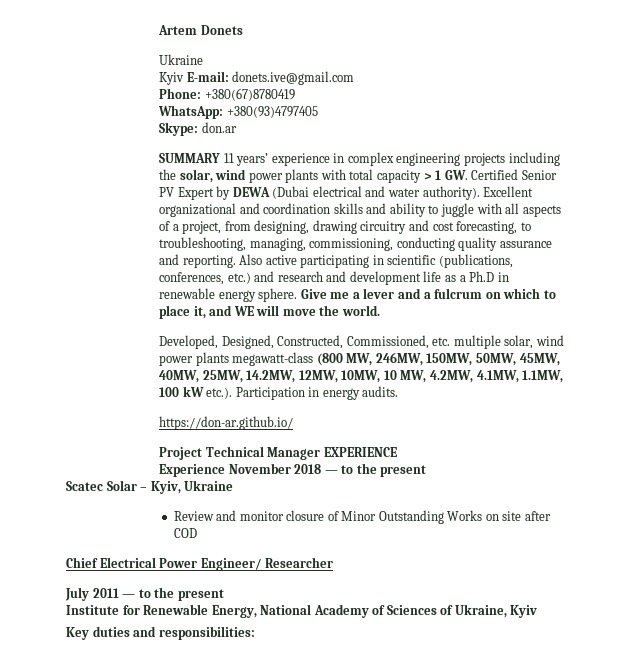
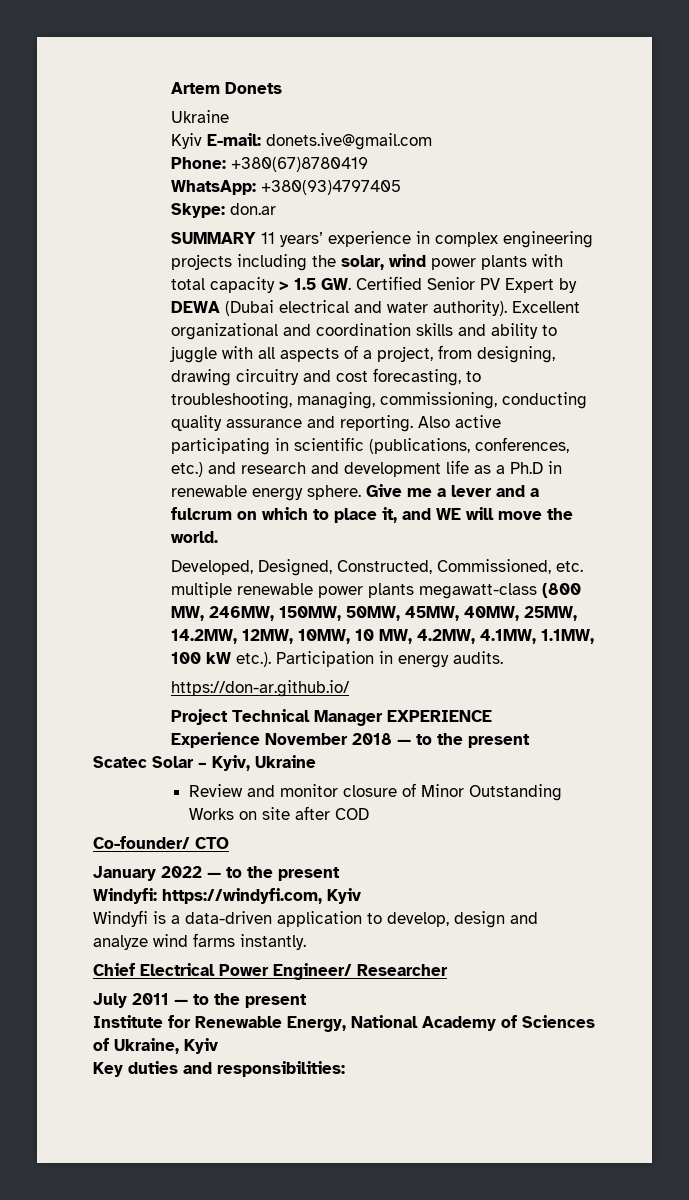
- SUMMARY 11 years’ experience in complex engineering projects including the solar, wind power plants with total capacity > 1 GW. Certified Senior PV Expert by DEWA (Dubai electrical and water authority).
+ SUMMARY 11 years’ experience in complex engineering projects including the solar, wind power plants with total capacity > 1.5 GW. Certified Senior PV Expert by DEWA (Dubai electrical and water authority).
- Developed, Designed, Constructed, Commissioned, etc. multiple solar, wind power plants megawatt-class (800 MW, 246MW, 150MW, 50MW, 45MW, 40MW, 25MW, 14.2MW, 12MW, 10MW, 10 MW, 4.2MW, 4.1MW, 1.1MW, 100 kW etc.). Participation in energy audits.
+ Developed, Designed, Constructed, Commissioned, etc. multiple renewable power plants megawatt-class (800 MW, 246MW, 150MW, 50MW, 45MW, 40MW, 25MW, 14.2MW, 12MW, 10MW, 10 MW, 4.2MW, 4.1MW, 1.1MW, 100 kW etc.). Participation in energy audits.
+ Co-founder/ CTO
+ January 2022 — to the present
+ Windyfi: https://windyfi.com, Kyiv
+ Windyfi is a data-driven application to develop, design and analyze wind farms instantly.

